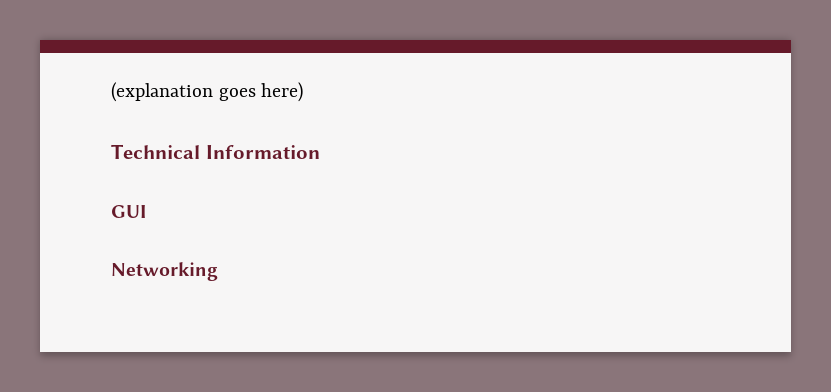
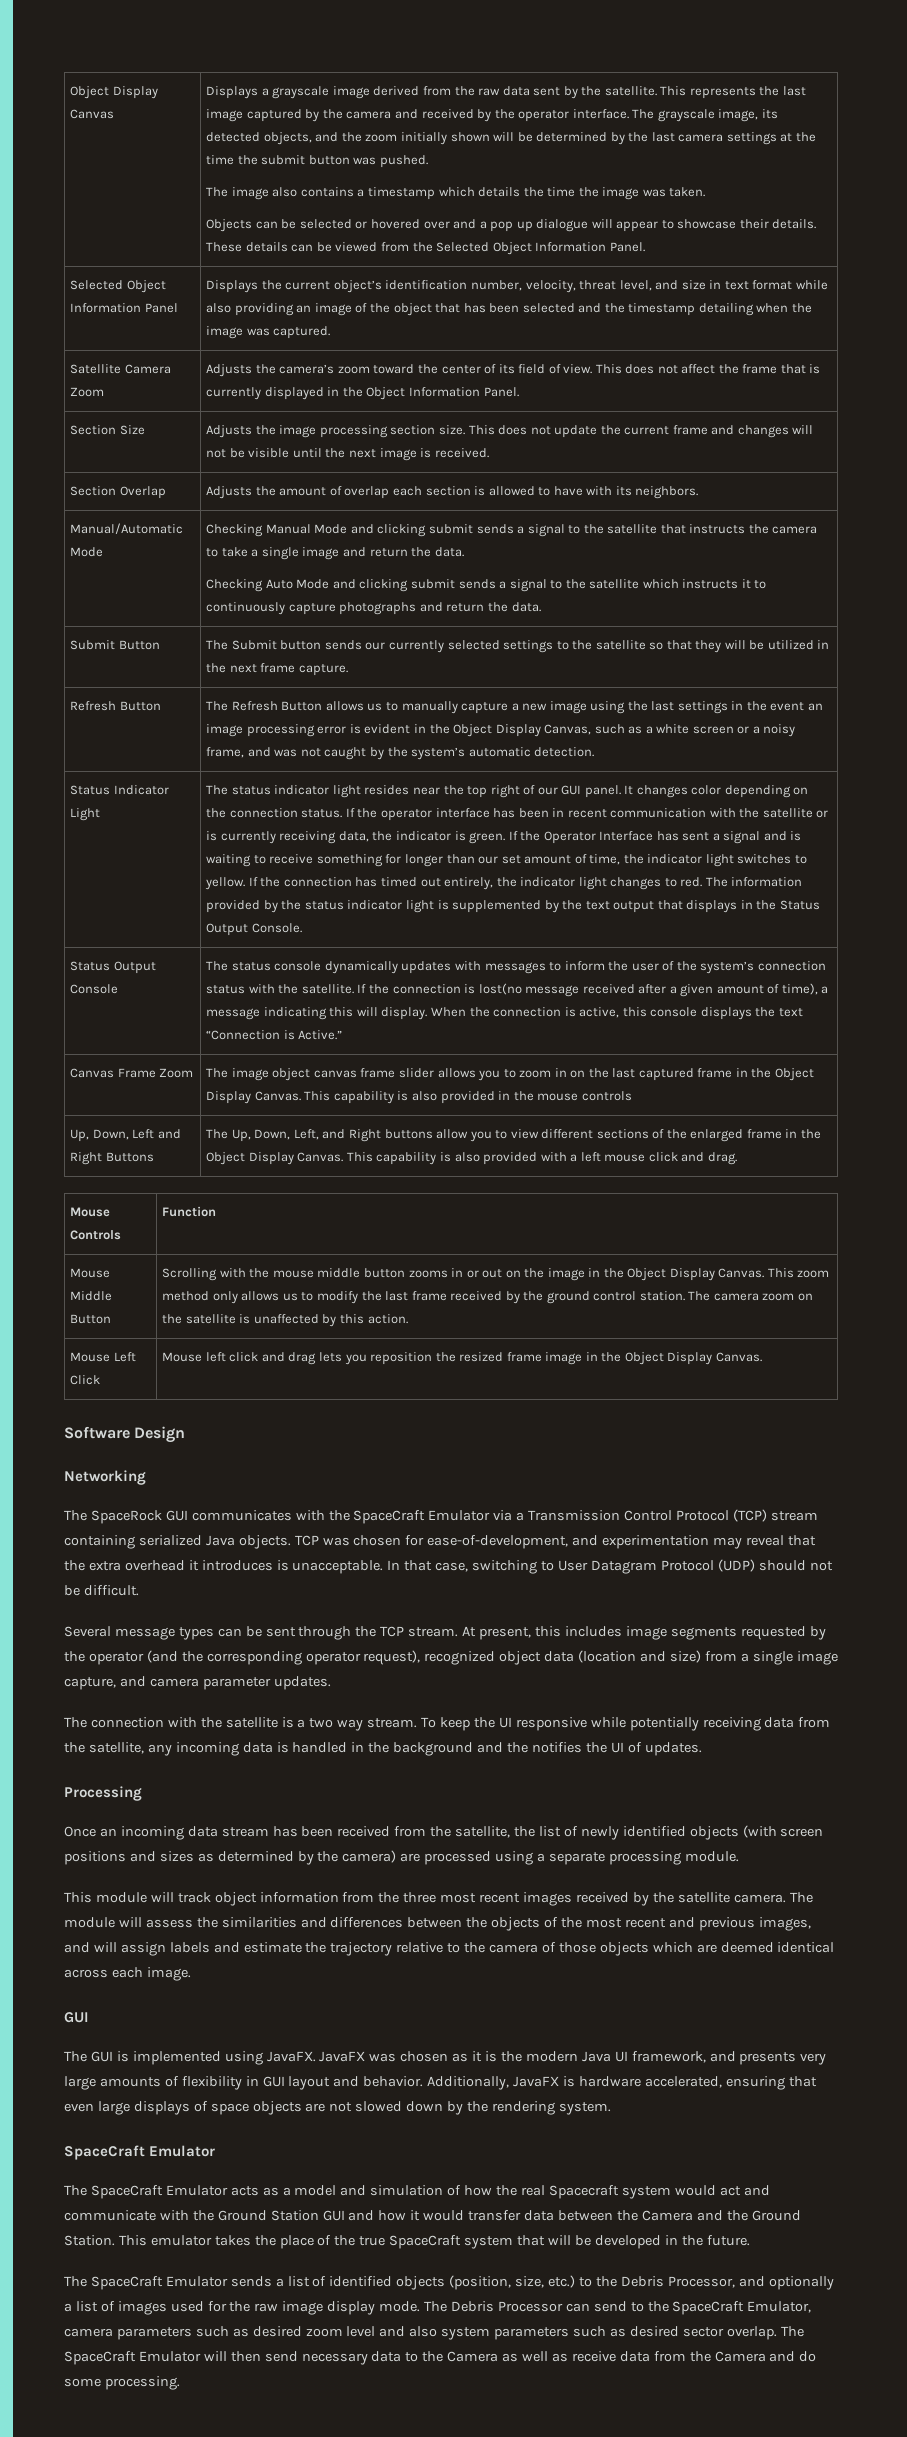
- (explanation goes here)
- Technical Information
+ Object Display Canvas | Displays a grayscale image derived from the raw data sent by the satellite. This represents the last image captured by the camera and received by the operator interface. The grayscale image, its detected objects, and the zoom initially shown will be determined by the last camera settings at the time the submit button was pushed.
+ The image also contains a timestamp which details the time the image was taken.
+ Objects can be selected or hovered over and a pop up dialogue will appear to showcase their details. These details can be viewed from the Selected Object Information Panel.
+ Selected Object Information Panel | Displays the current object’s identification number, velocity, threat level, and size in text format while also providing an image of the object that has been selected and the timestamp detailing when the image was captured.
+ Satellite Camera Zoom | Adjusts the camera’s zoom toward the center of its field of view. This does not affect the frame that is currently displayed in the Object Information Panel.
+ Section Size | Adjusts the image processing section size. This does not update the current frame and changes will not be visible until the next image is received.
+ Section Overlap | Adjusts the amount of overlap each section is allowed to have with its neighbors.
+ Manual/Automatic Mode | Checking Manual Mode and clicking submit sends a signal to the satellite that instructs the camera to take a single image and return the data.
+ Checking Auto Mode and clicking submit sends a signal to the satellite which instructs it to continuously capture photographs and return the data.
+ Submit Button | The Submit button sends our currently selected settings to the satellite so that they will be utilized in the next frame capture.
+ Refresh Button | The Refresh Button allows us to manually capture a new image using the last settings in the event an image processing error is evident in the Object Display Canvas, such as a white screen or a noisy frame, and was not caught by the system’s automatic detection.
+ Status Indicator Light | The status indicator light resides near the top right of our GUI panel. It changes color depending on the connection status. If the operator interface has been in recent communication with the satellite or is currently receiving data, the indicator is green. If the Operator Interface has sent a signal and is waiting to receive something for longer than our set amount of time, the indicator light switches to yellow. If the connection has timed out entirely, the indicator light changes to red. The information provided by the status indicator light is supplemented by the text output that displays in the Status Output Console.
+ Status Output Console | The status console dynamically updates with messages to inform the user of the system’s connection status with the satellite. If the connection is lost(no message received after a given amount of time), a message indicating this will display. When the connection is active, this console displays the text “Connection is Active.”
+ Canvas Frame Zoom | The image object canvas frame slider allows you to zoom in on the last captured frame in the Object Display Canvas. This capability is also provided in the mouse controls
+ Up, Down, Left and Right Buttons | The Up, Down, Left, and Right buttons allow you to view different sections of the enlarged frame in the Object Display Canvas. This capability is also provided with a left mouse click and drag.
+ Mouse Controls | Function
+ Mouse Middle Button | Scrolling with the mouse middle button zooms in or out on the image in the Object Display Canvas. This zoom method only allows us to modify the last frame received by the ground control station. The camera zoom on the satellite is unaffected by this action.
+ Mouse Left Click | Mouse left click and drag lets you reposition the resized frame image in the Object Display Canvas.
+ Software Design
+ Networking
+ The SpaceRock GUI communicates with the SpaceCraft Emulator via a Transmission Control Protocol (TCP) stream containing serialized Java objects. TCP was chosen for ease-of-development, and experimentation may reveal that the extra overhead it introduces is unacceptable. In that case, switching to User Datagram Protocol (UDP) should not be difficult.
+ Several message types can be sent through the TCP stream. At present, this includes image segments requested by the operator (and the corresponding operator request), recognized object data (location and size) from a single image capture, and camera parameter updates.
+ The connection with the satellite is a two way stream. To keep the UI responsive while potentially receiving data from the satellite, any incoming data is handled in the background and the notifies the UI of updates.
+ Processing
+ Once an incoming data stream has been received from the satellite, the list of newly identified objects (with screen positions and sizes as determined by the camera) are processed using a separate processing module.
+ This module will track object information from the three most recent images received by the satellite camera. The module will assess the similarities and differences between the objects of the most recent and previous images, and will assign labels and estimate the trajectory relative to the camera of those objects which are deemed identical across each image.
  GUI
- Networking
+ The GUI is implemented using JavaFX. JavaFX was chosen as it is the modern Java UI framework, and presents very large amounts of flexibility in GUI layout and behavior. Additionally, JavaFX is hardware accelerated, ensuring that even large displays of space objects are not slowed down by the rendering system.
+ SpaceCraft Emulator
+ The SpaceCraft Emulator acts as a model and simulation of how the real Spacecraft system would act and communicate with the Ground Station GUI and how it would transfer data between the Camera and the Ground Station. This emulator takes the place of the true SpaceCraft system that will be developed in the future.
+ The SpaceCraft Emulator sends a list of identified objects (position, size, etc.) to the Debris Processor, and optionally a list of images used for the raw image display mode. The Debris Processor can send to the SpaceCraft Emulator, camera parameters such as desired zoom level and also system parameters such as desired sector overlap. The SpaceCraft Emulator will then send necessary data to the Camera as well as receive data from the Camera and do some processing.

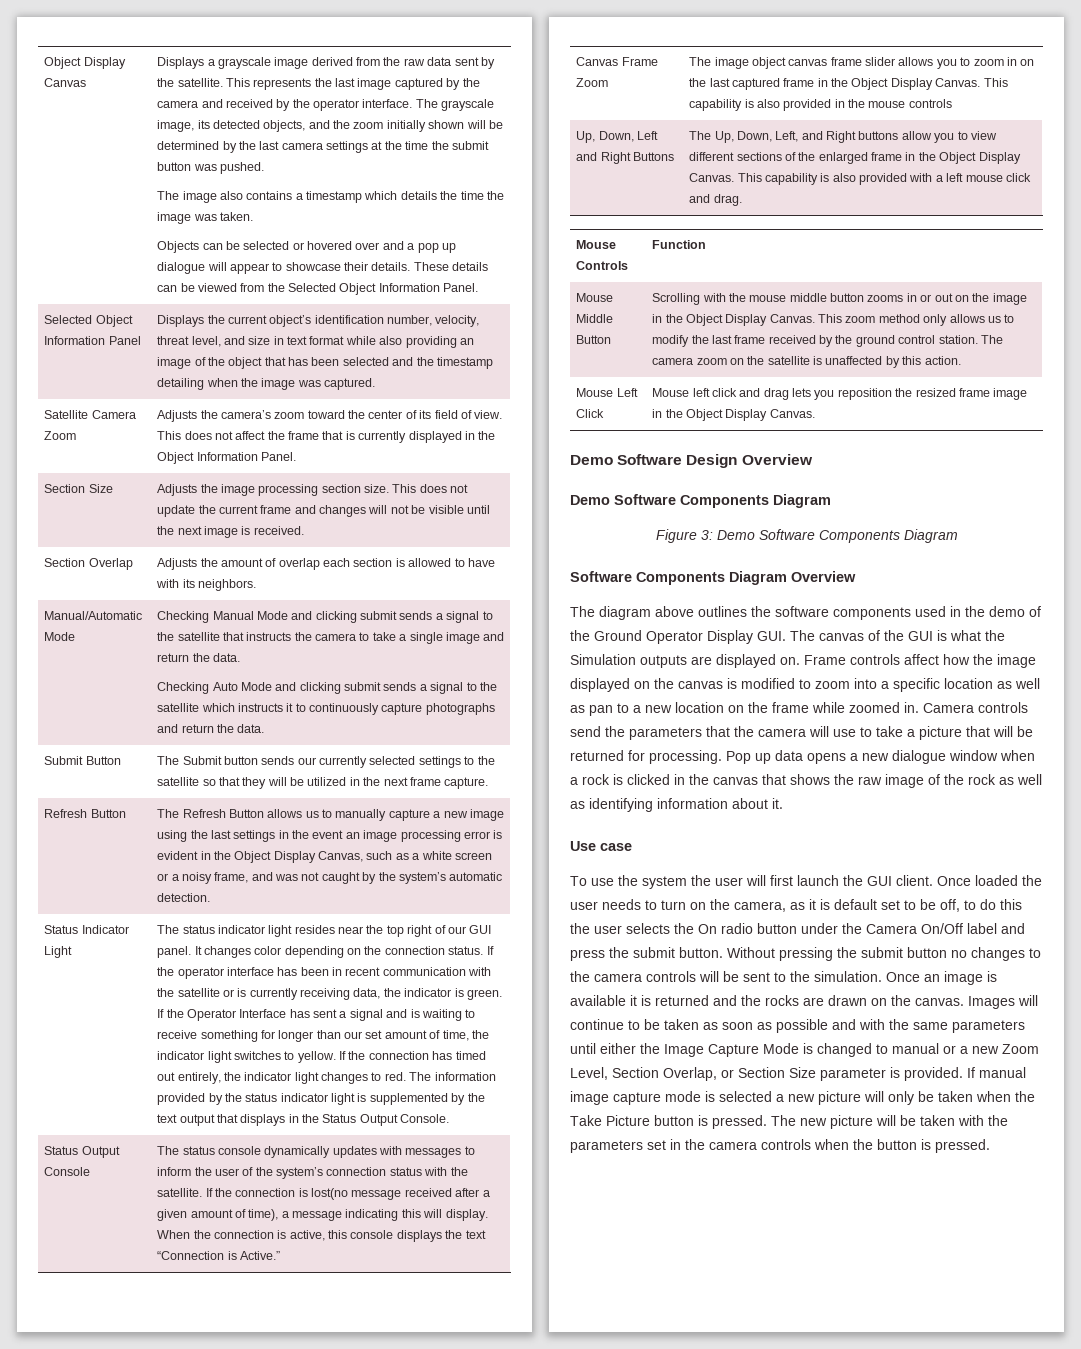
- Software Design
- Networking
- The SpaceRock GUI communicates with the SpaceCraft Emulator via a Transmission Control Protocol (TCP) stream containing serialized Java objects. TCP was chosen for ease-of-development, and experimentation may reveal that the extra overhead it introduces is unacceptable. In that case, switching to User Datagram Protocol (UDP) should not be difficult.
- Several message types can be sent through the TCP stream. At present, this includes image segments requested by the operator (and the corresponding operator request), recognized object data (location and size) from a single image capture, and camera parameter updates.
- The connection with the satellite is a two way stream. To keep the UI responsive while potentially receiving data from the satellite, any incoming data is handled in the background and the notifies the UI of updates.
- Processing
- Once an incoming data stream has been received from the satellite, the list of newly identified objects (with screen positions and sizes as determined by the camera) are processed using a separate processing module.
- This module will track object information from the three most recent images received by the satellite camera. The module will assess the similarities and differences between the objects of the most recent and previous images, and will assign labels and estimate the trajectory relative to the camera of those objects which are deemed identical across each image.
- GUI
- The GUI is implemented using JavaFX. JavaFX was chosen as it is the modern Java UI framework, and presents very large amounts of flexibility in GUI layout and behavior. Additionally, JavaFX is hardware accelerated, ensuring that even large displays of space objects are not slowed down by the rendering system.
- SpaceCraft Emulator
- The SpaceCraft Emulator acts as a model and simulation of how the real Spacecraft system would act and communicate with the Ground Station GUI and how it would transfer data between the Camera and the Ground Station. This emulator takes the place of the true SpaceCraft system that will be developed in the future.
- The SpaceCraft Emulator sends a list of identified objects (position, size, etc.) to the Debris Processor, and optionally a list of images used for the raw image display mode. The Debris Processor can send to the SpaceCraft Emulator, camera parameters such as desired zoom level and also system parameters such as desired sector overlap. The SpaceCraft Emulator will then send necessary data to the Camera as well as receive data from the Camera and do some processing.
+ Demo Software Design Overview
+ Demo Software Components Diagram
+ Figure 3: Demo Software Components Diagram
+ Software Components Diagram Overview
+ The diagram above outlines the software components used in the demo of the Ground Operator Display GUI. The canvas of the GUI is what the Simulation outputs are displayed on. Frame controls affect how the image displayed on the canvas is modified to zoom into a specific location as well as pan to a new location on the frame while zoomed in. Camera controls send the parameters that the camera will use to take a picture that will be returned for processing. Pop up data opens a new dialogue window when a rock is clicked in the canvas that shows the raw image of the rock as well as identifying information about it.
+ Use case
+ To use the system the user will first launch the GUI client. Once loaded the user needs to turn on the camera, as it is default set to be off, to do this the user selects the On radio button under the Camera On/Off label and press the submit button. Without pressing the submit button no changes to the camera controls will be sent to the simulation. Once an image is available it is returned and the rocks are drawn on the canvas. Images will continue to be taken as soon as possible and with the same parameters until either the Image Capture Mode is changed to manual or a new Zoom Level, Section Overlap, or Section Size parameter is provided. If manual image capture mode is selected a new picture will only be taken when the Take Picture button is pressed. The new picture will be taken with the parameters set in the camera controls when the button is pressed.

